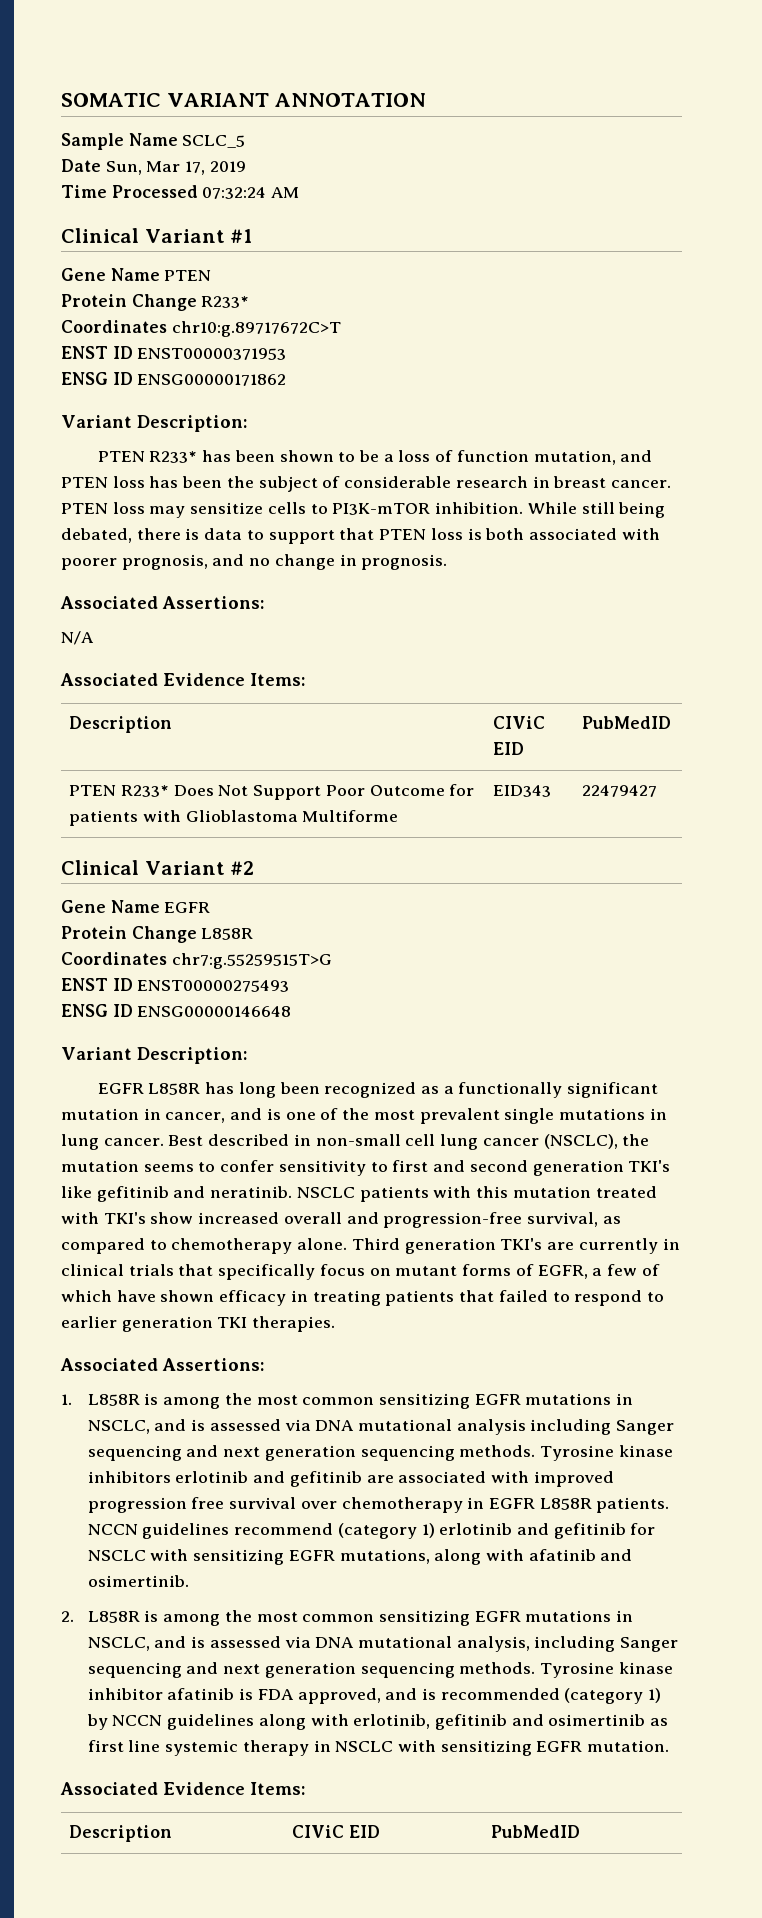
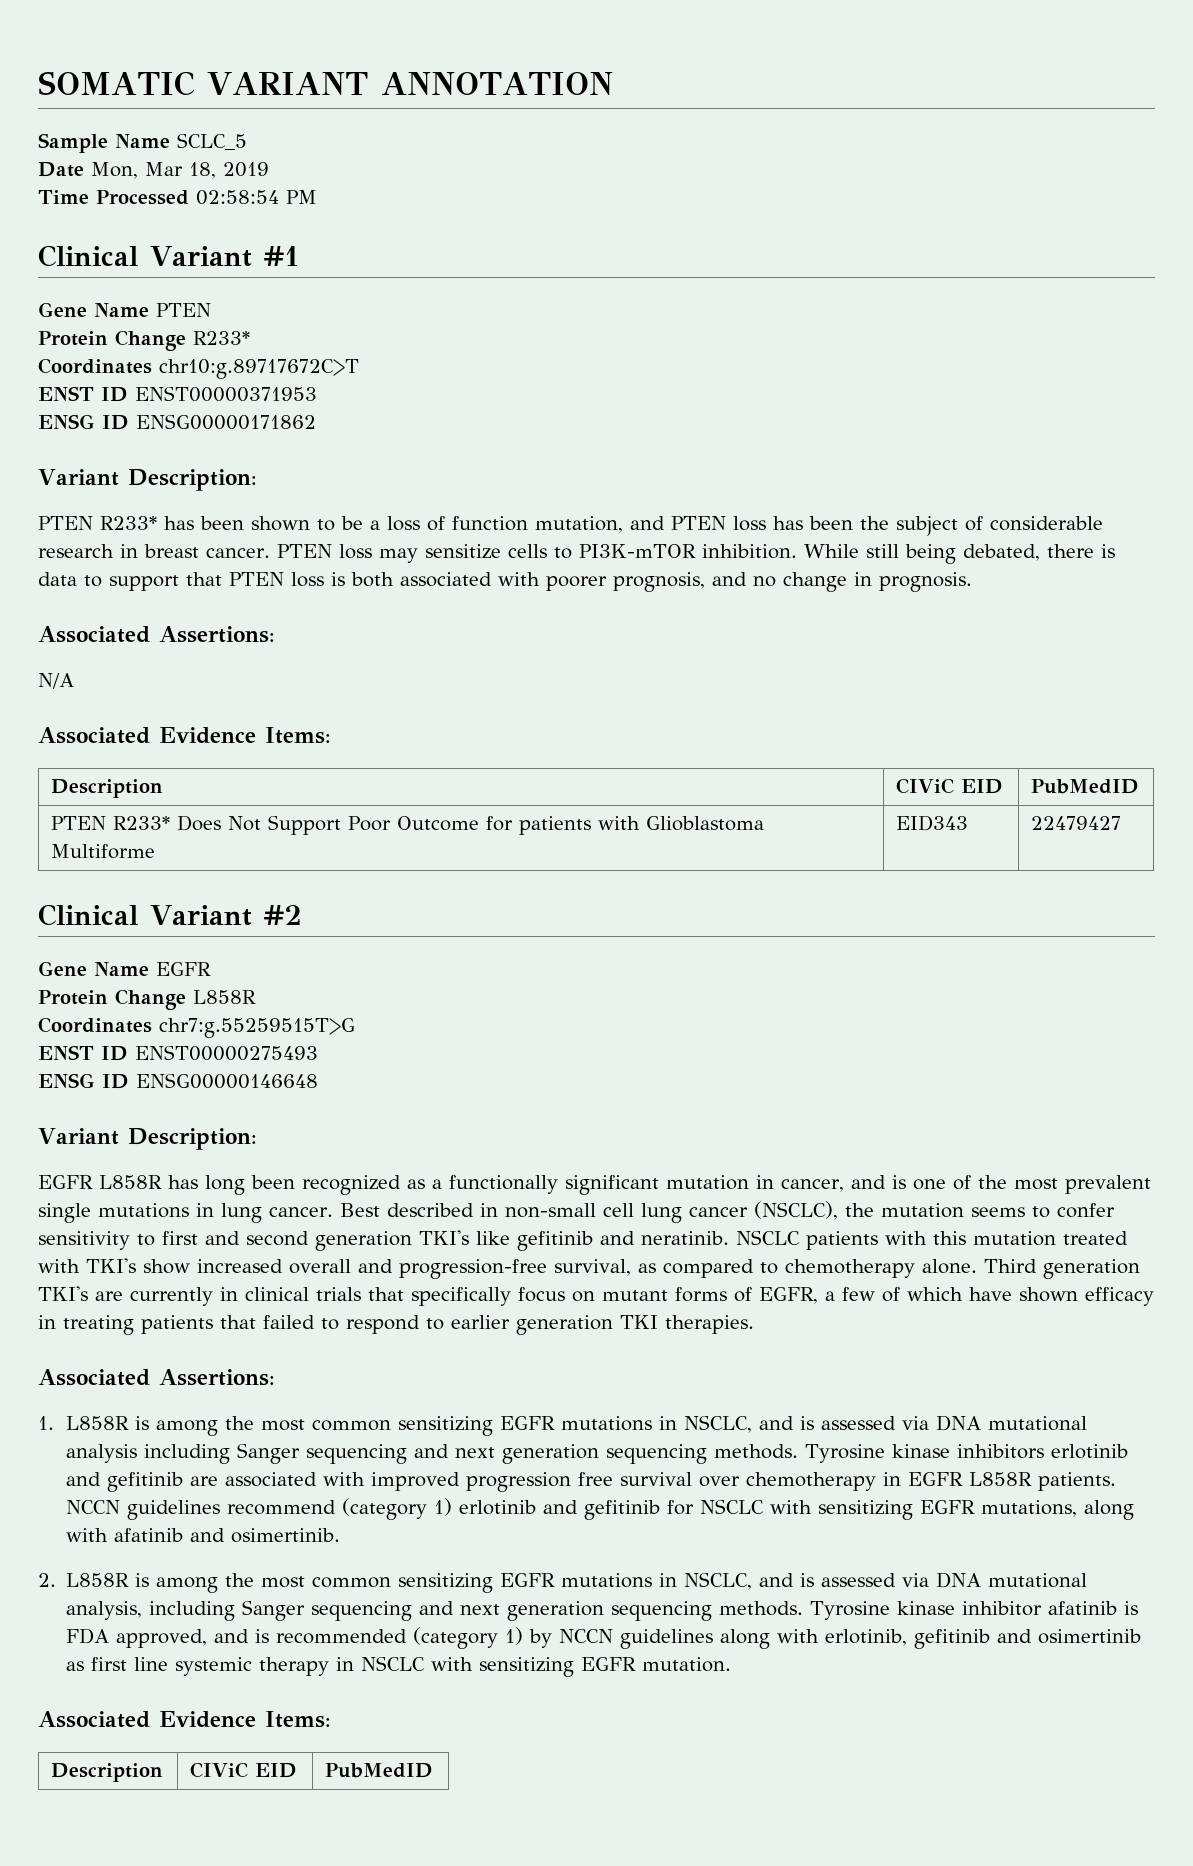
- Date Sun, Mar 17, 2019
+ Date Mon, Mar 18, 2019
- Time Processed 07:32:24 AM
+ Time Processed 02:58:54 PM

